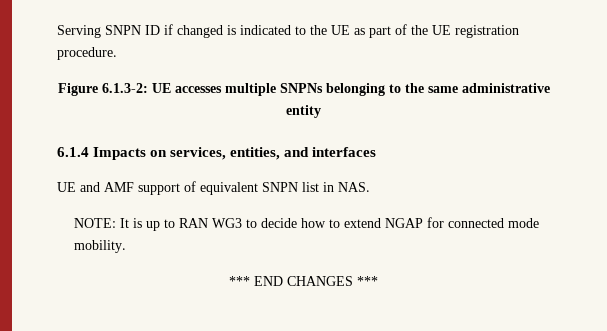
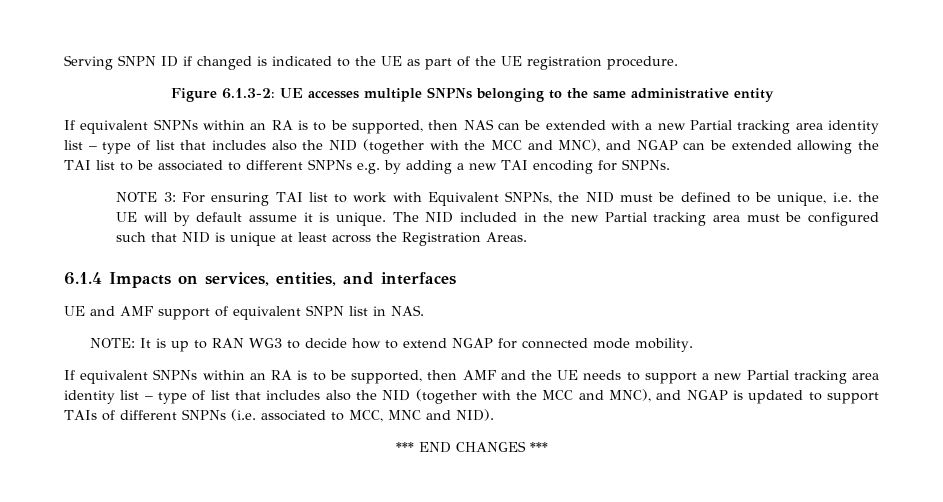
+ If equivalent SNPNs within an RA is to be supported, then NAS can be extended with a new Partial tracking area identity list – type of list that includes also the NID (together with the MCC and MNC), and NGAP can be extended allowing the TAI list to be associated to different SNPNs e.g. by adding a new TAI encoding for SNPNs.
+ NOTE 3: For ensuring TAI list to work with Equivalent SNPNs, the NID must be defined to be unique, i.e. the UE will by default assume it is unique. The NID included in the new Partial tracking area must be configured such that NID is unique at least across the Registration Areas.
+ If equivalent SNPNs within an RA is to be supported, then AMF and the UE needs to support a new Partial tracking area identity list – type of list that includes also the NID (together with the MCC and MNC), and NGAP is updated to support TAIs of different SNPNs (i.e. associated to MCC, MNC and NID).

